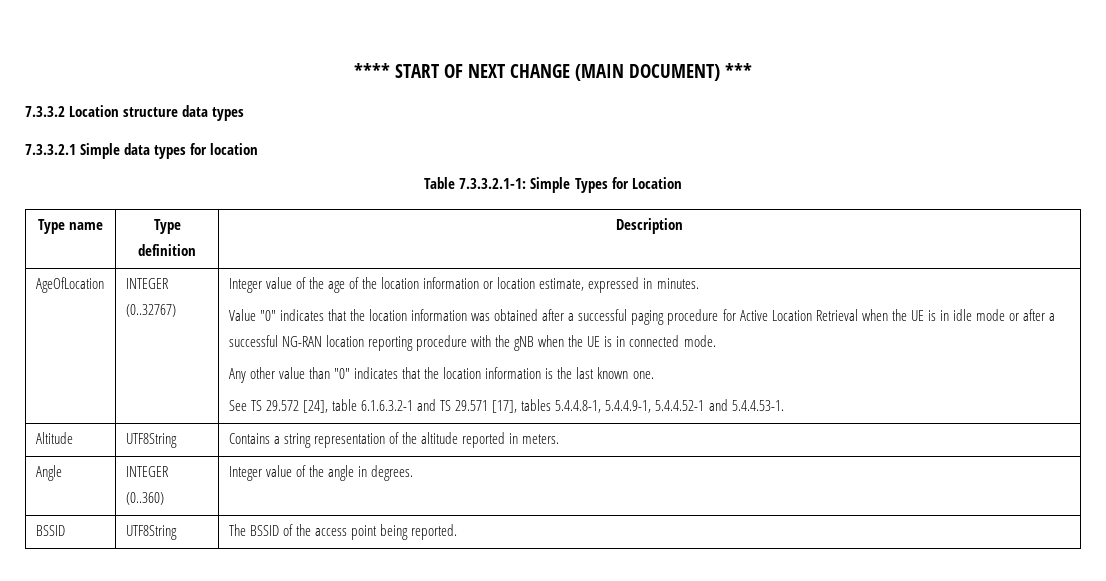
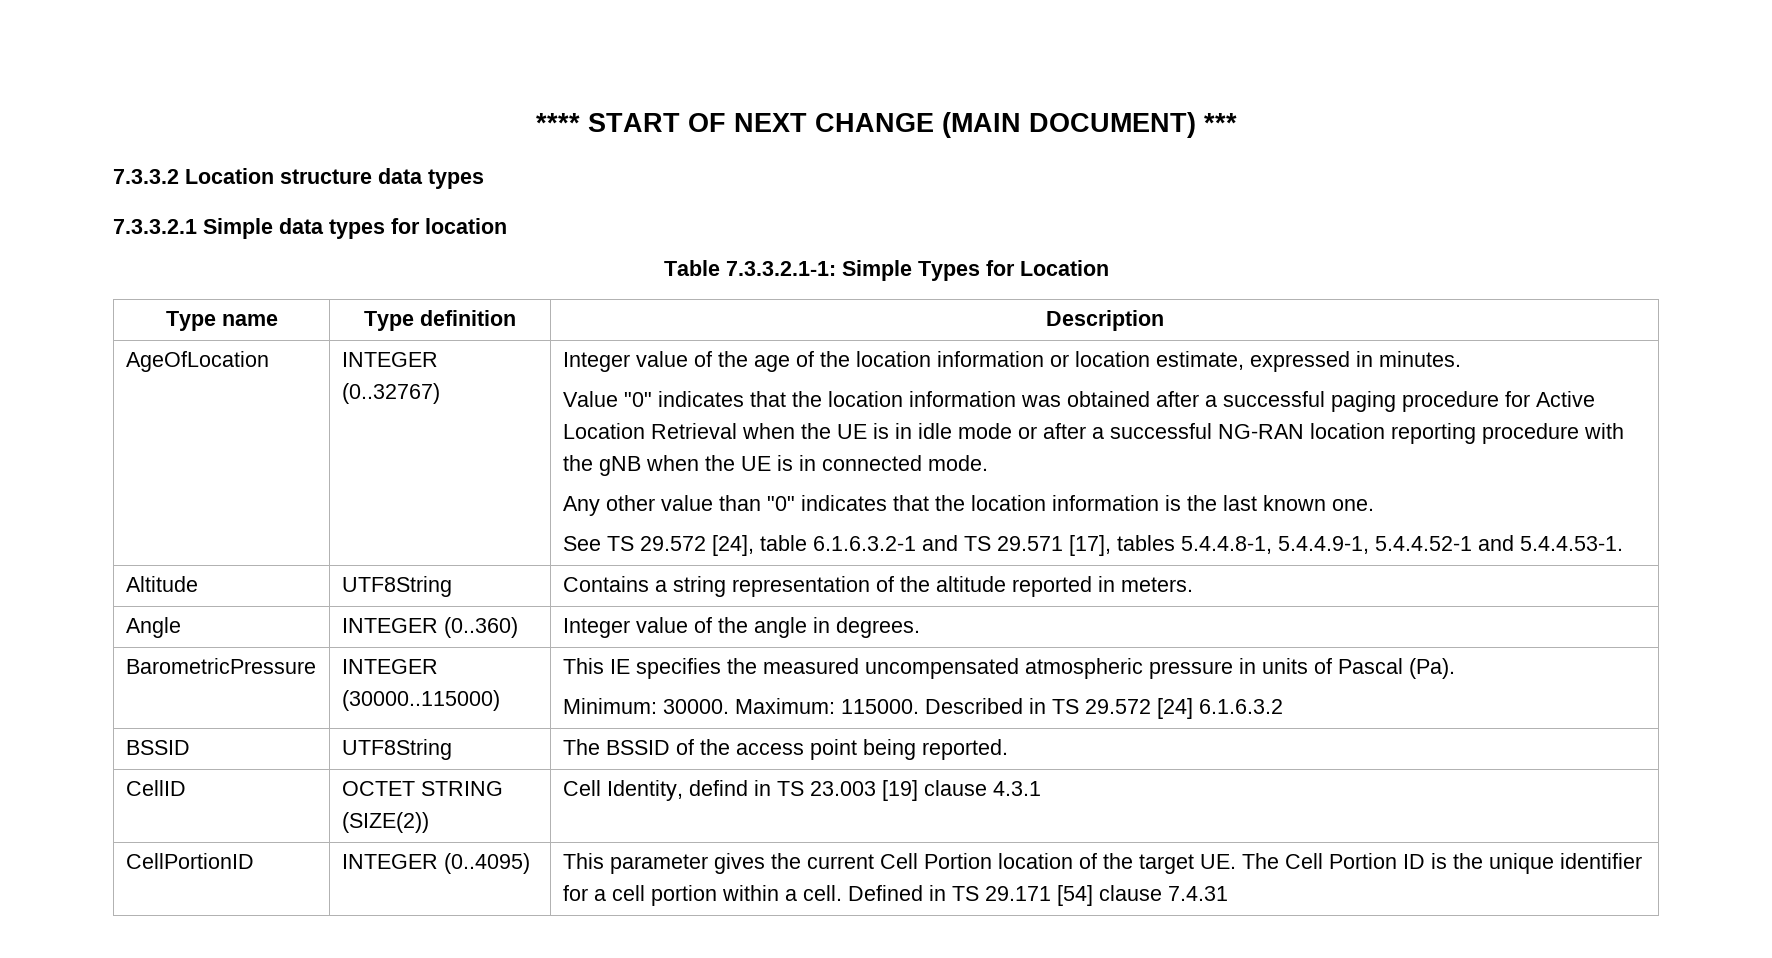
+ BarometricPressure | INTEGER (30000..115000) | This IE specifies the measured uncompensated atmospheric pressure in units of Pascal (Pa).
+ Minimum: 30000. Maximum: 115000. Described in TS 29.572 [24] 6.1.6.3.2
+ CellID | OCTET STRING (SIZE(2)) | Cell Identity, defind in TS 23.003 [19] clause 4.3.1
+ CellPortionID | INTEGER (0..4095) | This parameter gives the current Cell Portion location of the target UE. The Cell Portion ID is the unique identifier for a cell portion within a cell. Defined in TS 29.171 [54] clause 7.4.31

